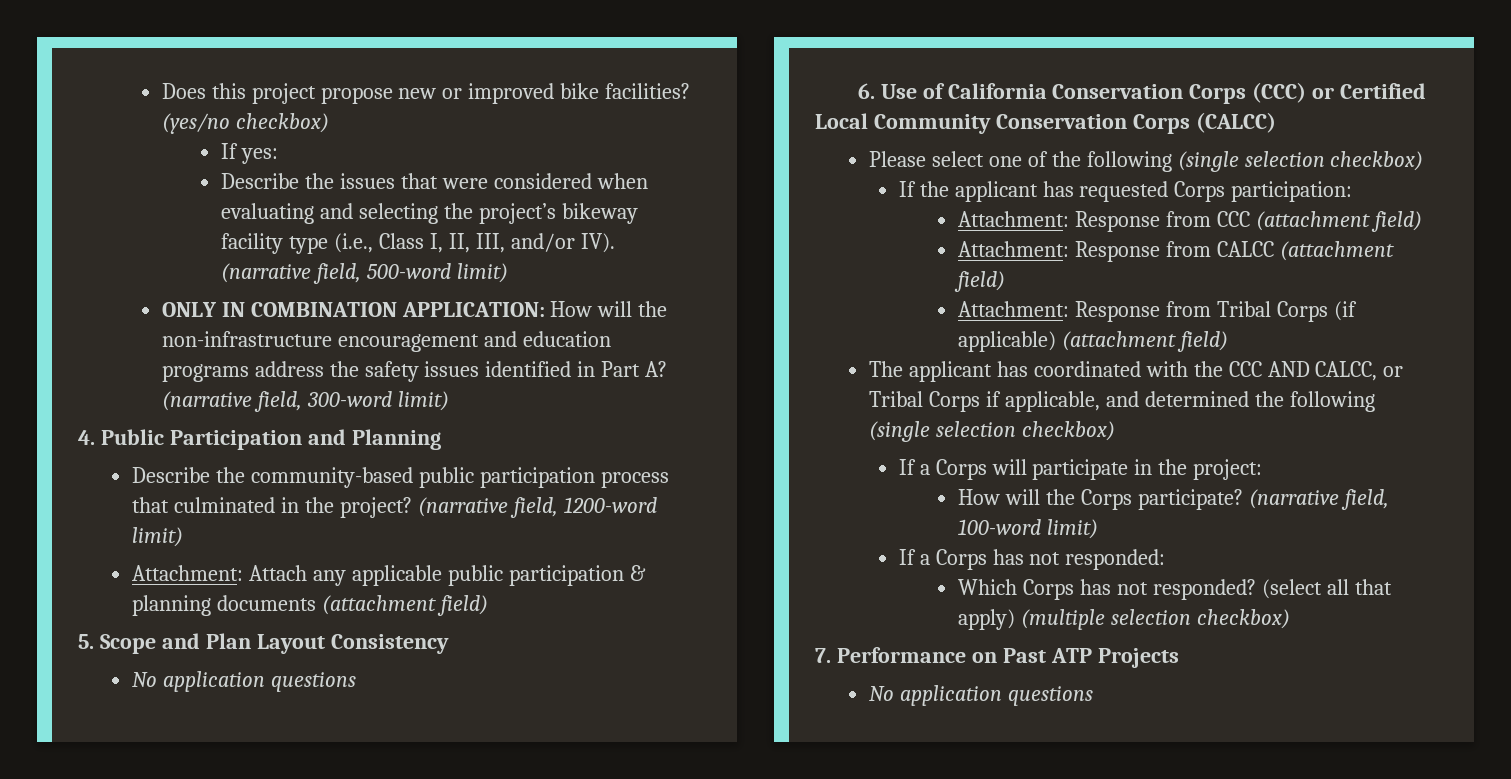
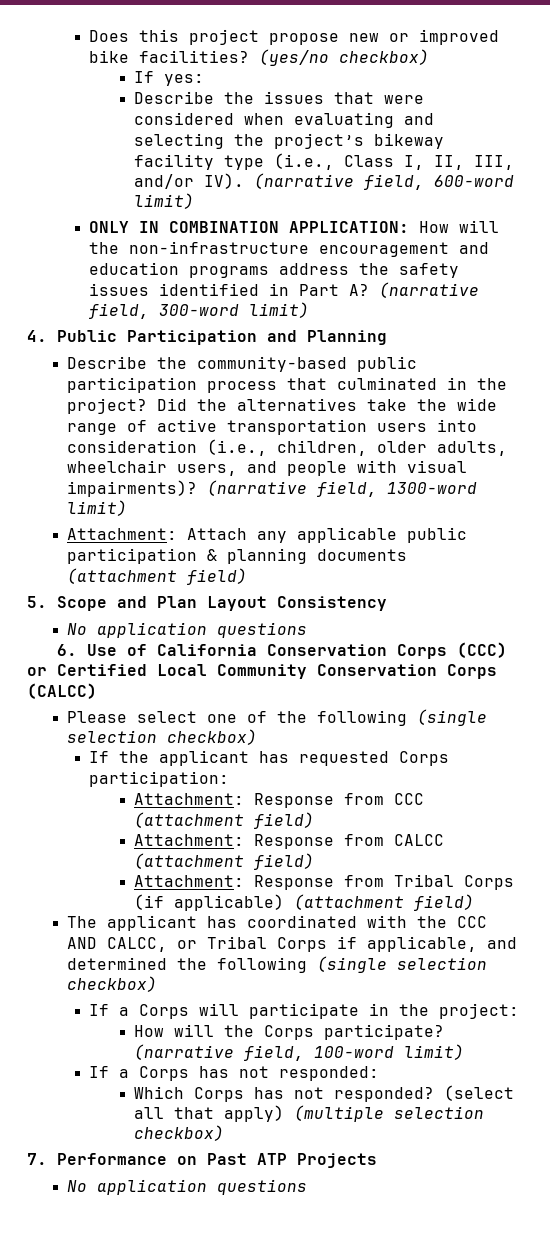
- Describe the issues that were considered when evaluating and selecting the project’s bikeway facility type (i.e., Class I, II, III, and/or IV). (narrative field, 500-word limit)
+ Describe the issues that were considered when evaluating and selecting the project’s bikeway facility type (i.e., Class I, II, III, and/or IV). (narrative field, 600-word limit)
- (narrative field, 1200-word limit)
+ Did the alternatives take the wide range of active transportation users into consideration (i.e., children, older adults, wheelchair users, and people with visual impairments)? (narrative field, 1300-word limit)

